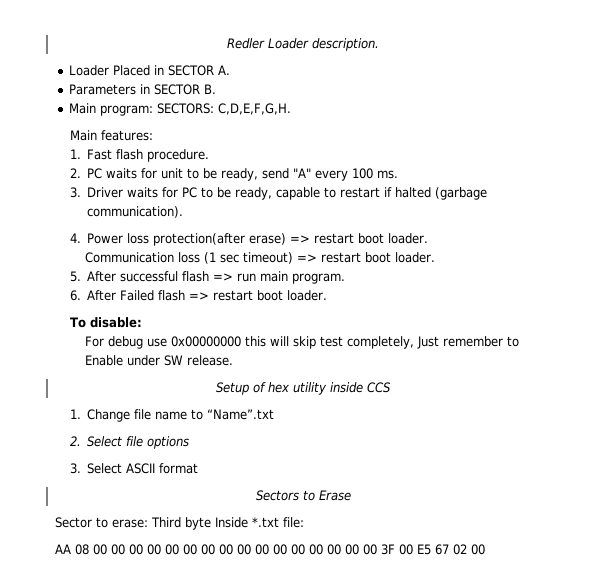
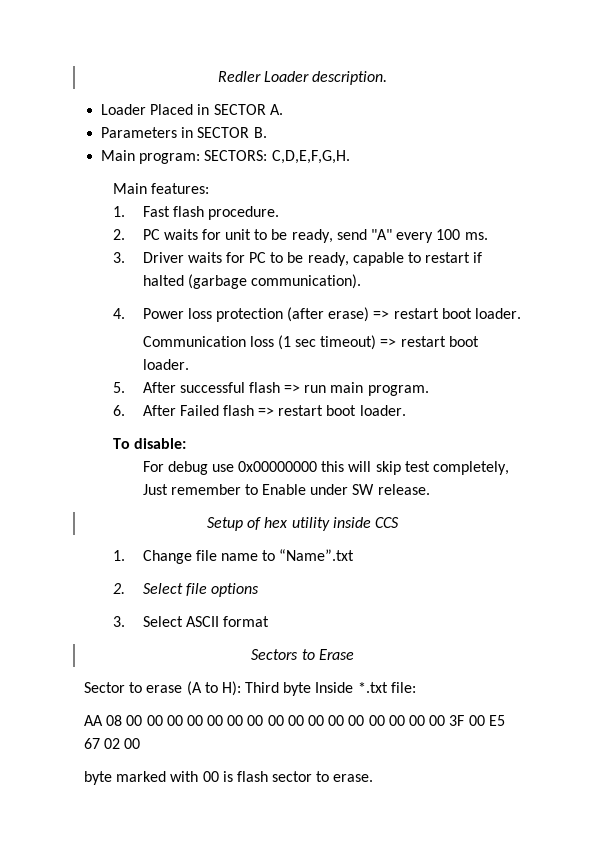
- 4. Power loss protection(after erase) => restart boot loader.
+ 4. Power loss protection (after erase) => restart boot loader.
- Sector to erase: Third byte Inside *.txt file:
+ Sector to erase (A to H): Third byte Inside *.txt file:
+ byte marked with 00 is flash sector to erase.

